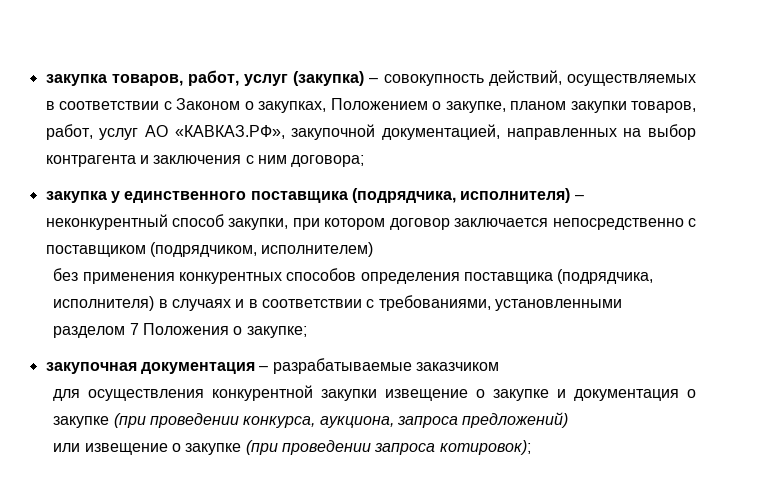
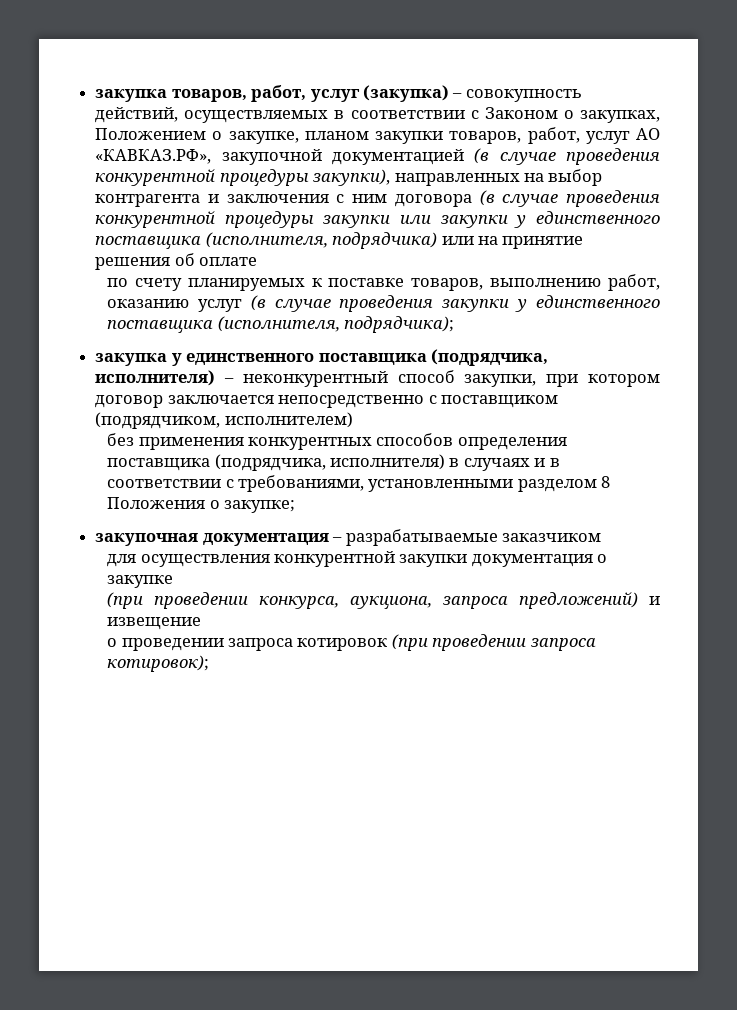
- закупка товаров, работ, услуг (закупка) – совокупность действий, осуществляемых в соответствии с Законом о закупках, Положением о закупке, планом закупки товаров, работ, услуг АО «КАВКАЗ.РФ», закупочной документацией, направленных на выбор контрагента и заключения с ним договора;
+ закупка товаров, работ, услуг (закупка) – совокупность действий, осуществляемых в соответствии с Законом о закупках, Положением о закупке, планом закупки товаров, работ, услуг АО «КАВКАЗ.РФ», закупочной документацией (в случае проведения конкурентной процедуры закупки), направленных на выбор контрагента и заключения с ним договора (в случае проведения конкурентной процедуры закупки или закупки у единственного поставщика (исполнителя, подрядчика) или на принятие решения об оплате
+ по счету планируемых к поставке товаров, выполнению работ, оказанию услуг (в случае проведения закупки у единственного поставщика (исполнителя, подрядчика);
- без применения конкурентных способов определения поставщика (подрядчика, исполнителя) в случаях и в соответствии с требованиями, установленными разделом 7 Положения о закупке;
+ без применения конкурентных способов определения поставщика (подрядчика, исполнителя) в случаях и в соответствии с требованиями, установленными разделом 8 Положения о закупке;
- для осуществления конкурентной закупки извещение о закупке и документация о закупке (при проведении конкурса, аукциона, запроса предложений)
- или извещение о закупке (при проведении запроса котировок);
+ для осуществления конкурентной закупки документация о закупке
+ (при проведении конкурса, аукциона, запроса предложений) и извещение
+ о проведении запроса котировок (при проведении запроса котировок);

